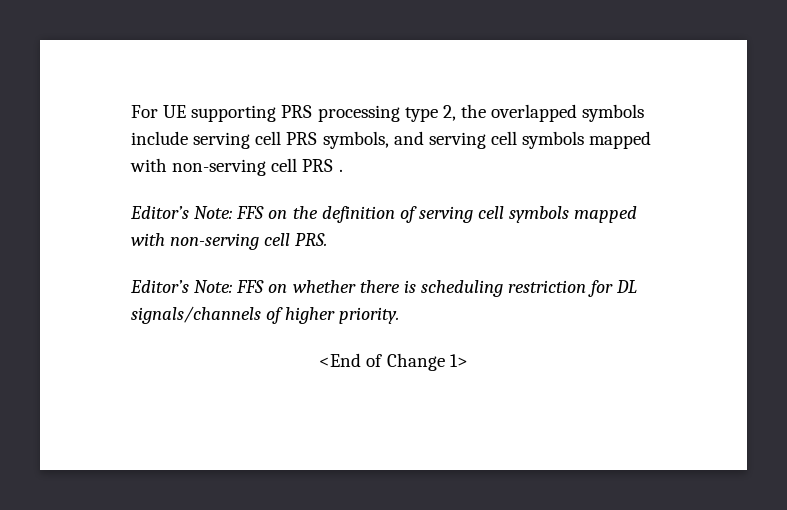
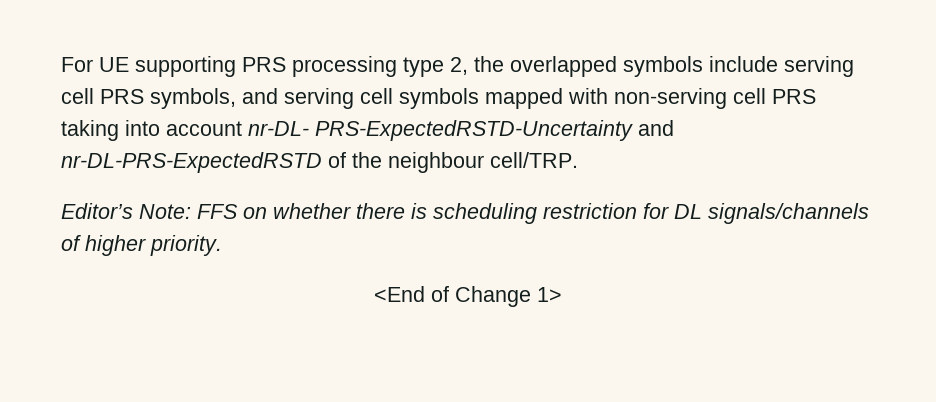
- For UE supporting PRS processing type 2, the overlapped symbols include serving cell PRS symbols, and serving cell symbols mapped with non-serving cell PRS .
- Editor’s Note: FFS on the definition of serving cell symbols mapped with non-serving cell PRS.
+ For UE supporting PRS processing type 2, the overlapped symbols include serving cell PRS symbols, and serving cell symbols mapped with non-serving cell PRS taking into account nr-DL- PRS-ExpectedRSTD-Uncertainty and nr-DL-PRS-ExpectedRSTD of the neighbour cell/TRP.

